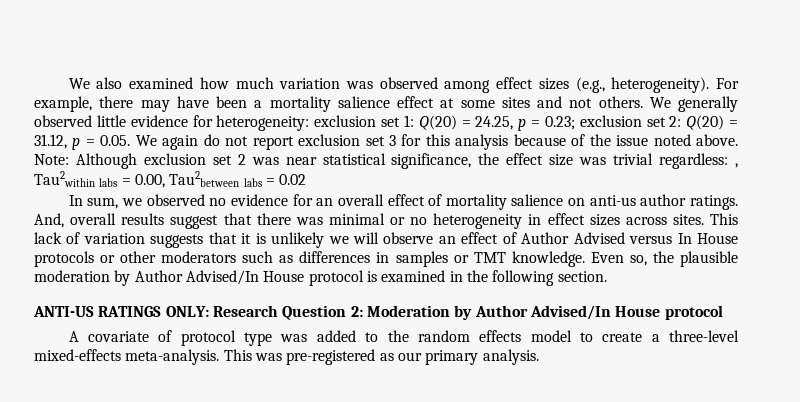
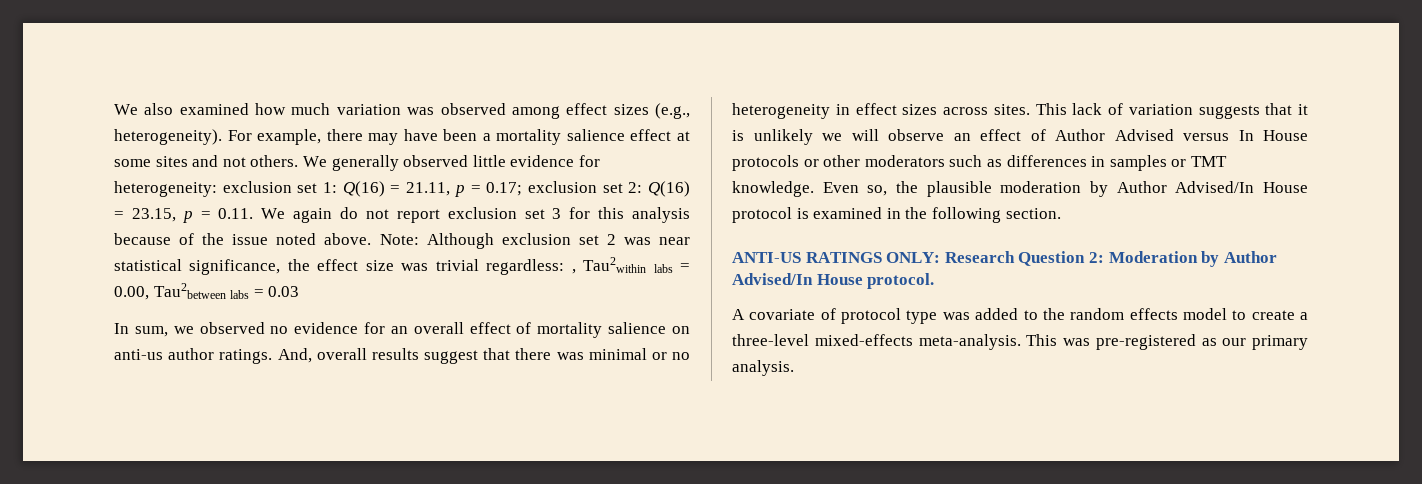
- We generally observed little evidence for heterogeneity: exclusion set 1: Q(20) = 24.25, p = 0.23; exclusion set 2: Q(20) = 31.12, p = 0.05. We again do not report exclusion set 3 for this analysis because of the issue noted above.
+ We generally observed little evidence for heterogeneity: exclusion set 1: Q(16) = 21.11, p = 0.17; exclusion set 2: Q(16) = 23.15, p = 0.11. We again do not report exclusion set 3 for this analysis because of the issue noted above.
- Note: Although exclusion set 2 was near statistical significance, the effect size was trivial regardless: , Tau2within labs = 0.00, Tau2between labs = 0.02
+ Note: Although exclusion set 2 was near statistical significance, the effect size was trivial regardless: , Tau2within labs = 0.00, Tau2between labs = 0.03
- ANTI-US RATINGS ONLY: Research Question 2: Moderation by Author Advised/In House protocol
+ ANTI-US RATINGS ONLY: Research Question 2: Moderation by Author Advised/In House protocol.

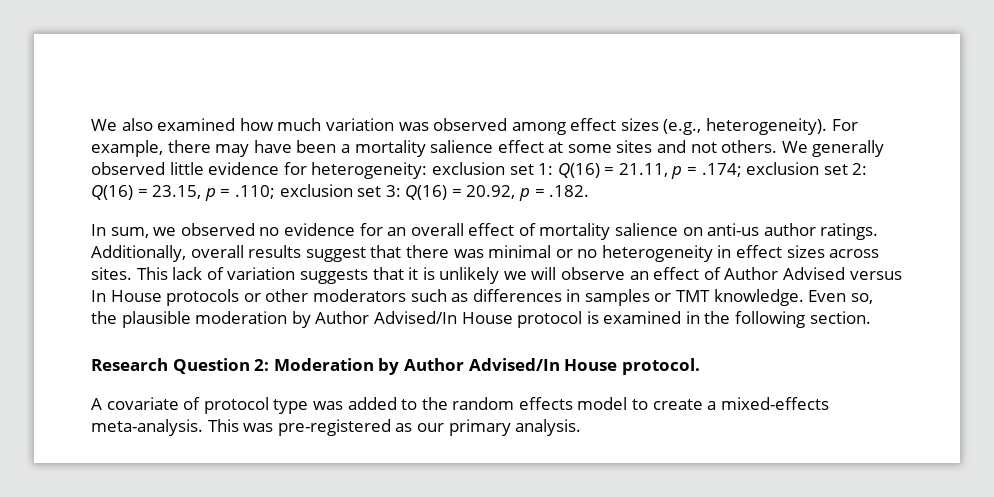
- We generally observed little evidence for heterogeneity: exclusion set 1: Q(16) = 21.11, p = 0.17; exclusion set 2: Q(16) = 23.15, p = 0.11. We again do not report exclusion set 3 for this analysis because of the issue noted above. Note: Although exclusion set 2 was near statistical significance, the effect size was trivial regardless: , Tau2within labs = 0.00, Tau2between labs = 0.03
+ We generally observed little evidence for heterogeneity: exclusion set 1: Q(16) = 21.11, p = .174; exclusion set 2: Q(16) = 23.15, p = .110; exclusion set 3: Q(16) = 20.92, p = .182.
- And, overall results suggest that there was minimal or no heterogeneity in effect sizes across sites.
+ Additionally, overall results suggest that there was minimal or no heterogeneity in effect sizes across sites.
- ANTI-US RATINGS ONLY: Research Question 2: Moderation by Author Advised/In House protocol.
+ Research Question 2: Moderation by Author Advised/In House protocol.
- A covariate of protocol type was added to the random effects model to create a three-level mixed-effects meta-analysis.
+ A covariate of protocol type was added to the random effects model to create a mixed-effects meta-analysis.

